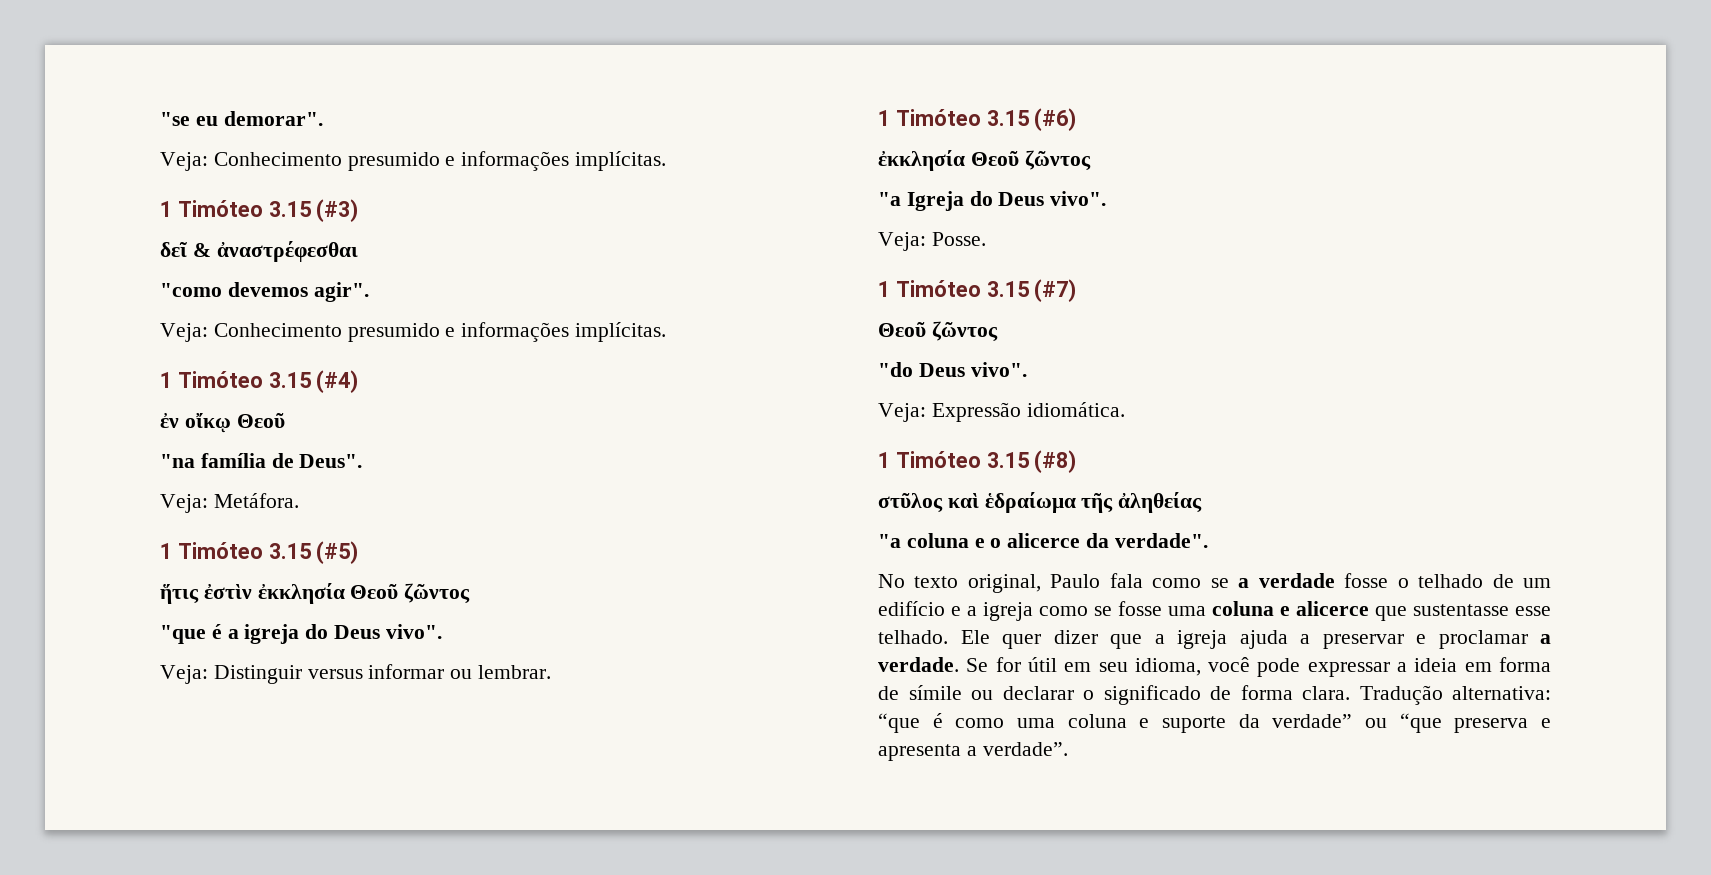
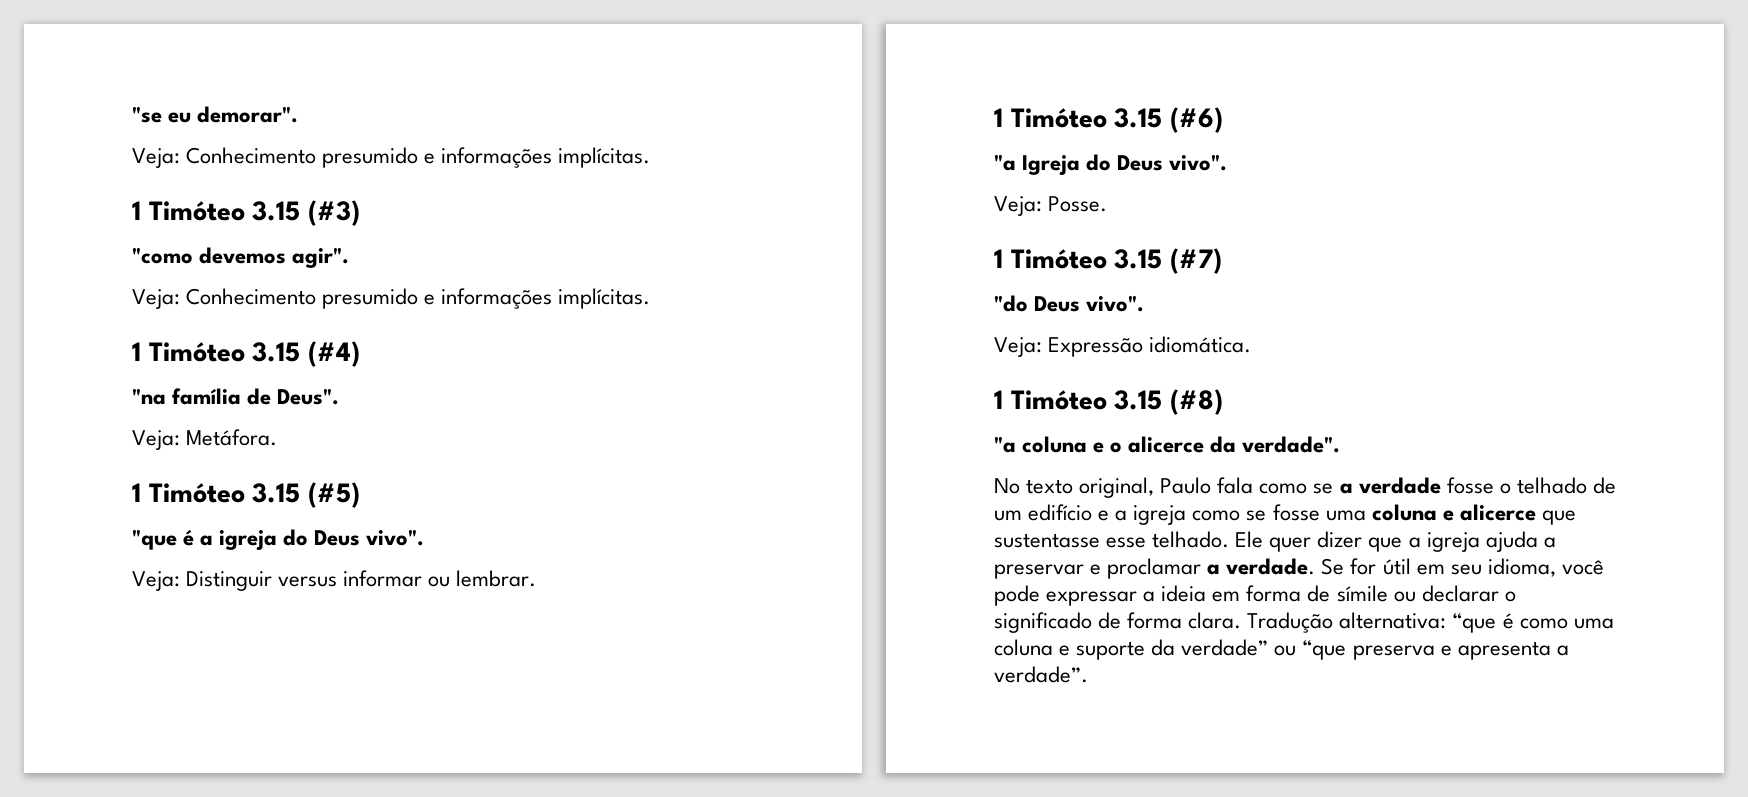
- δεῖ & ἀναστρέφεσθαι
- ἐν οἴκῳ Θεοῦ
- ἥτις ἐστὶν ἐκκλησία Θεοῦ ζῶντος
  1 Timóteo 3.15 (#6)
- ἐκκλησία Θεοῦ ζῶντος
  1 Timóteo 3.15 (#7)
- Θεοῦ ζῶντος
- στῦλος καὶ ἑδραίωμα τῆς ἀληθείας

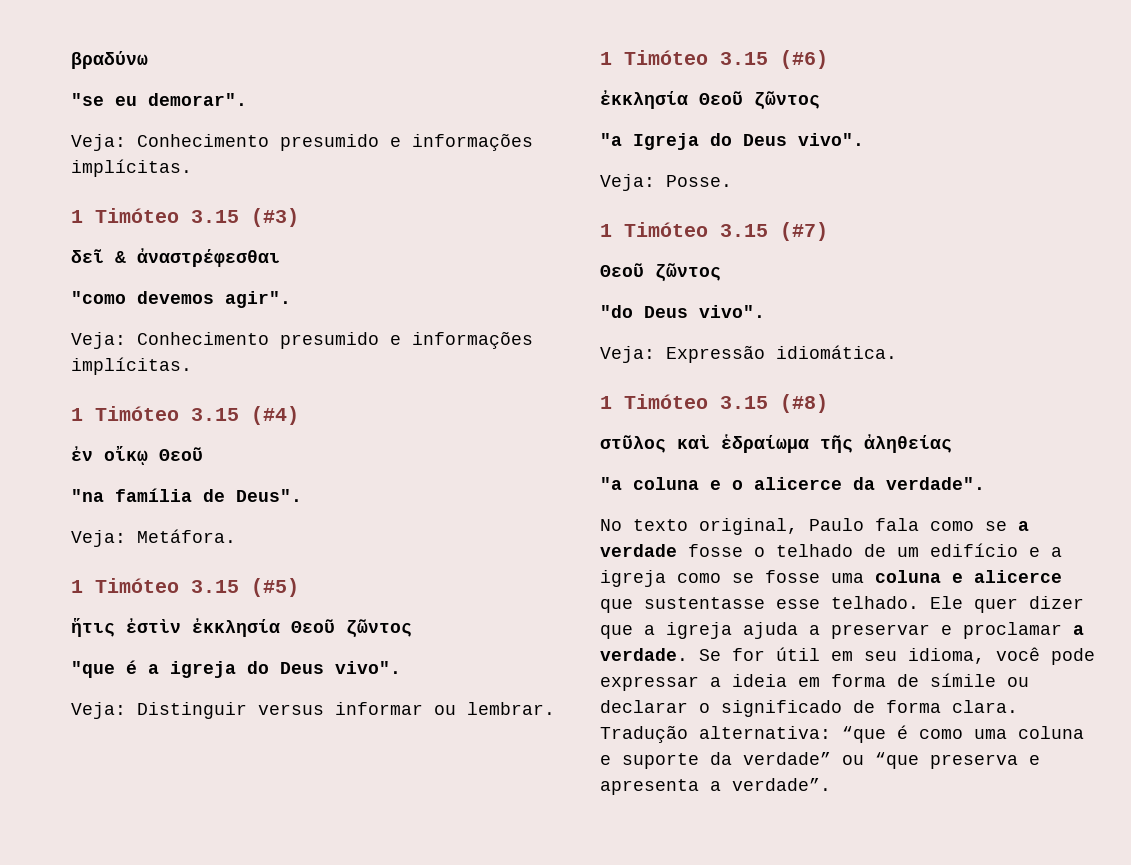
+ βραδύνω
+ δεῖ & ἀναστρέφεσθαι
+ ἐν οἴκῳ Θεοῦ
+ ἥτις ἐστὶν ἐκκλησία Θεοῦ ζῶντος
  1 Timóteo 3.15 (#6)
+ ἐκκλησία Θεοῦ ζῶντος
  1 Timóteo 3.15 (#7)
+ Θεοῦ ζῶντος
+ στῦλος καὶ ἑδραίωμα τῆς ἀληθείας

